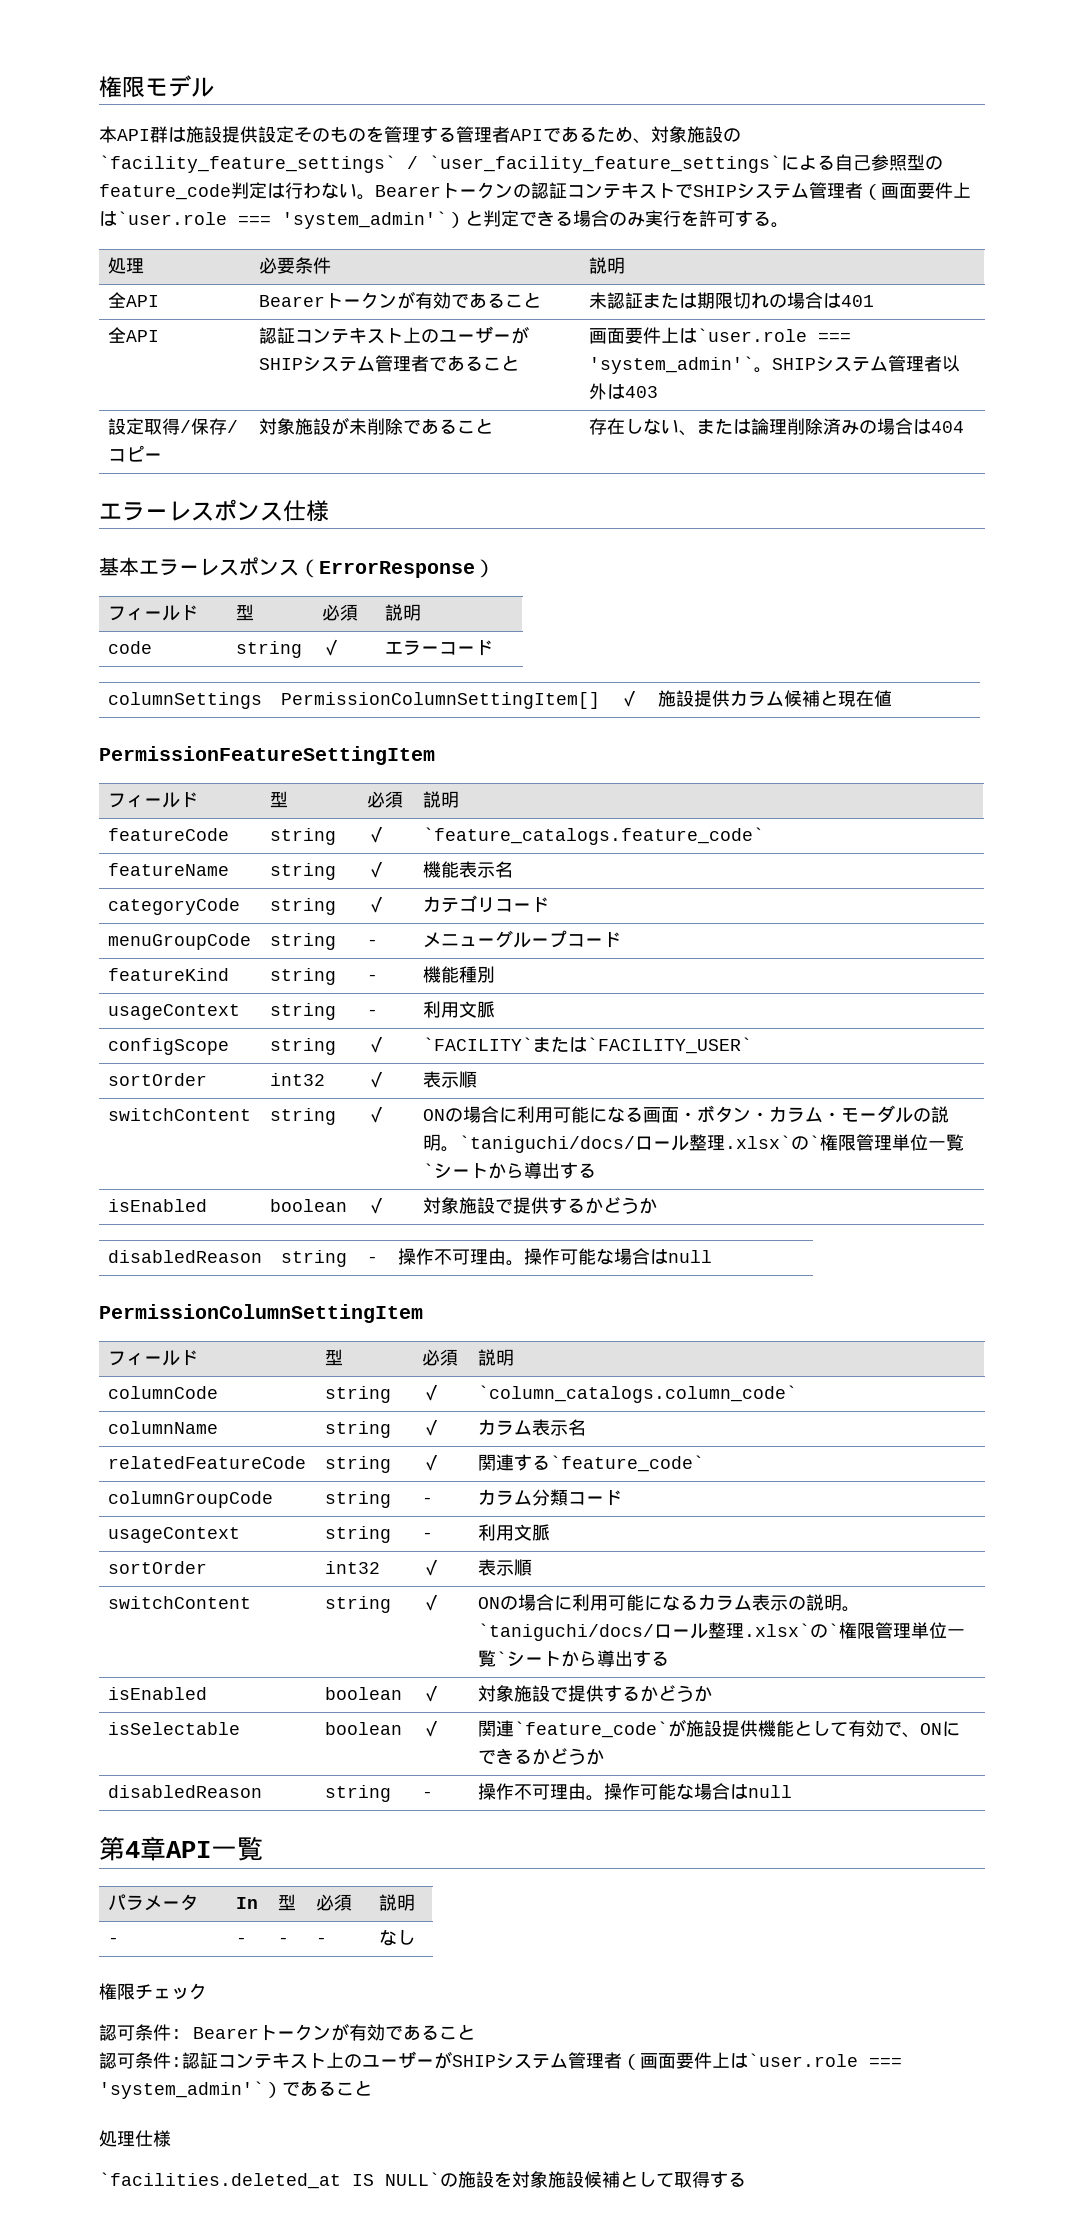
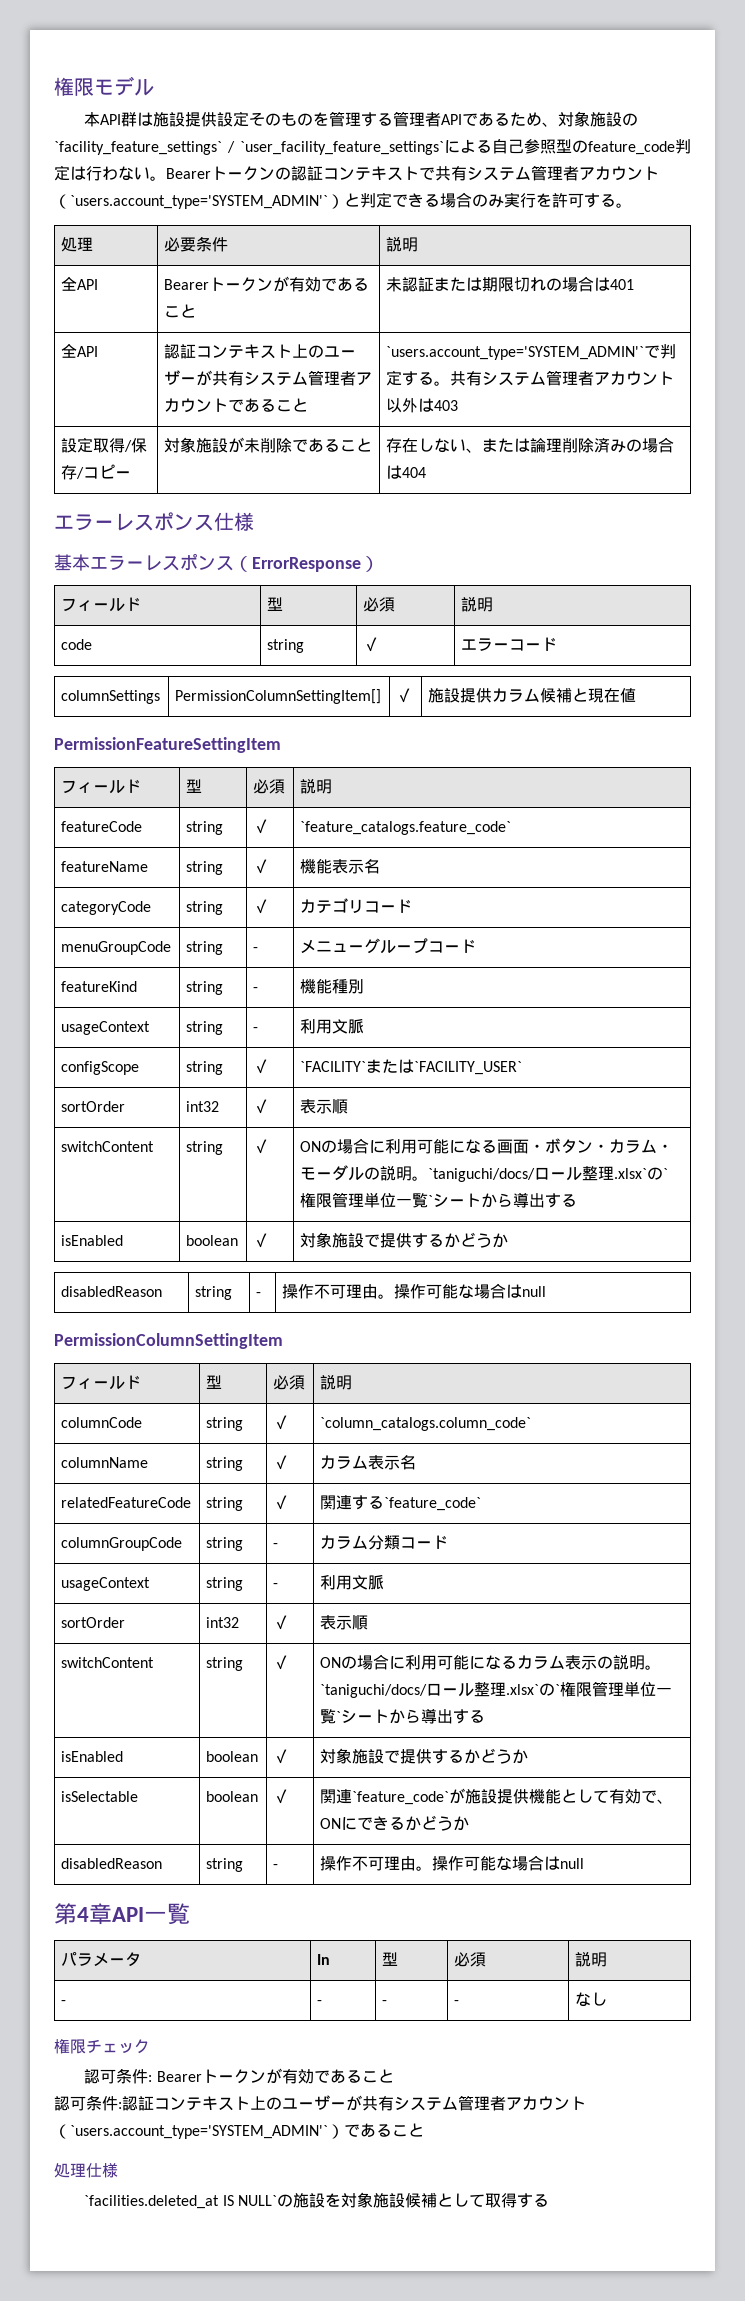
- Bearerトークンの認証コンテキストでSHIPシステム管理者（画面要件上は`user.role === 'system_admin'`）と判定できる場合のみ実行を許可する。
+ Bearerトークンの認証コンテキストで共有システム管理者アカウント（`users.account_type='SYSTEM_ADMIN'`）と判定できる場合のみ実行を許可する。
- 全API | 認証コンテキスト上のユーザーがSHIPシステム管理者であること | 画面要件上は`user.role === 'system_admin'`。SHIPシステム管理者以外は403
+ 全API | 認証コンテキスト上のユーザーが共有システム管理者アカウントであること | `users.account_type='SYSTEM_ADMIN'`で判定する。共有システム管理者アカウント以外は403
- 認可条件:認証コンテキスト上のユーザーがSHIPシステム管理者（画面要件上は`user.role === 'system_admin'`）であること
+ 認可条件:認証コンテキスト上のユーザーが共有システム管理者アカウント（`users.account_type='SYSTEM_ADMIN'`）であること

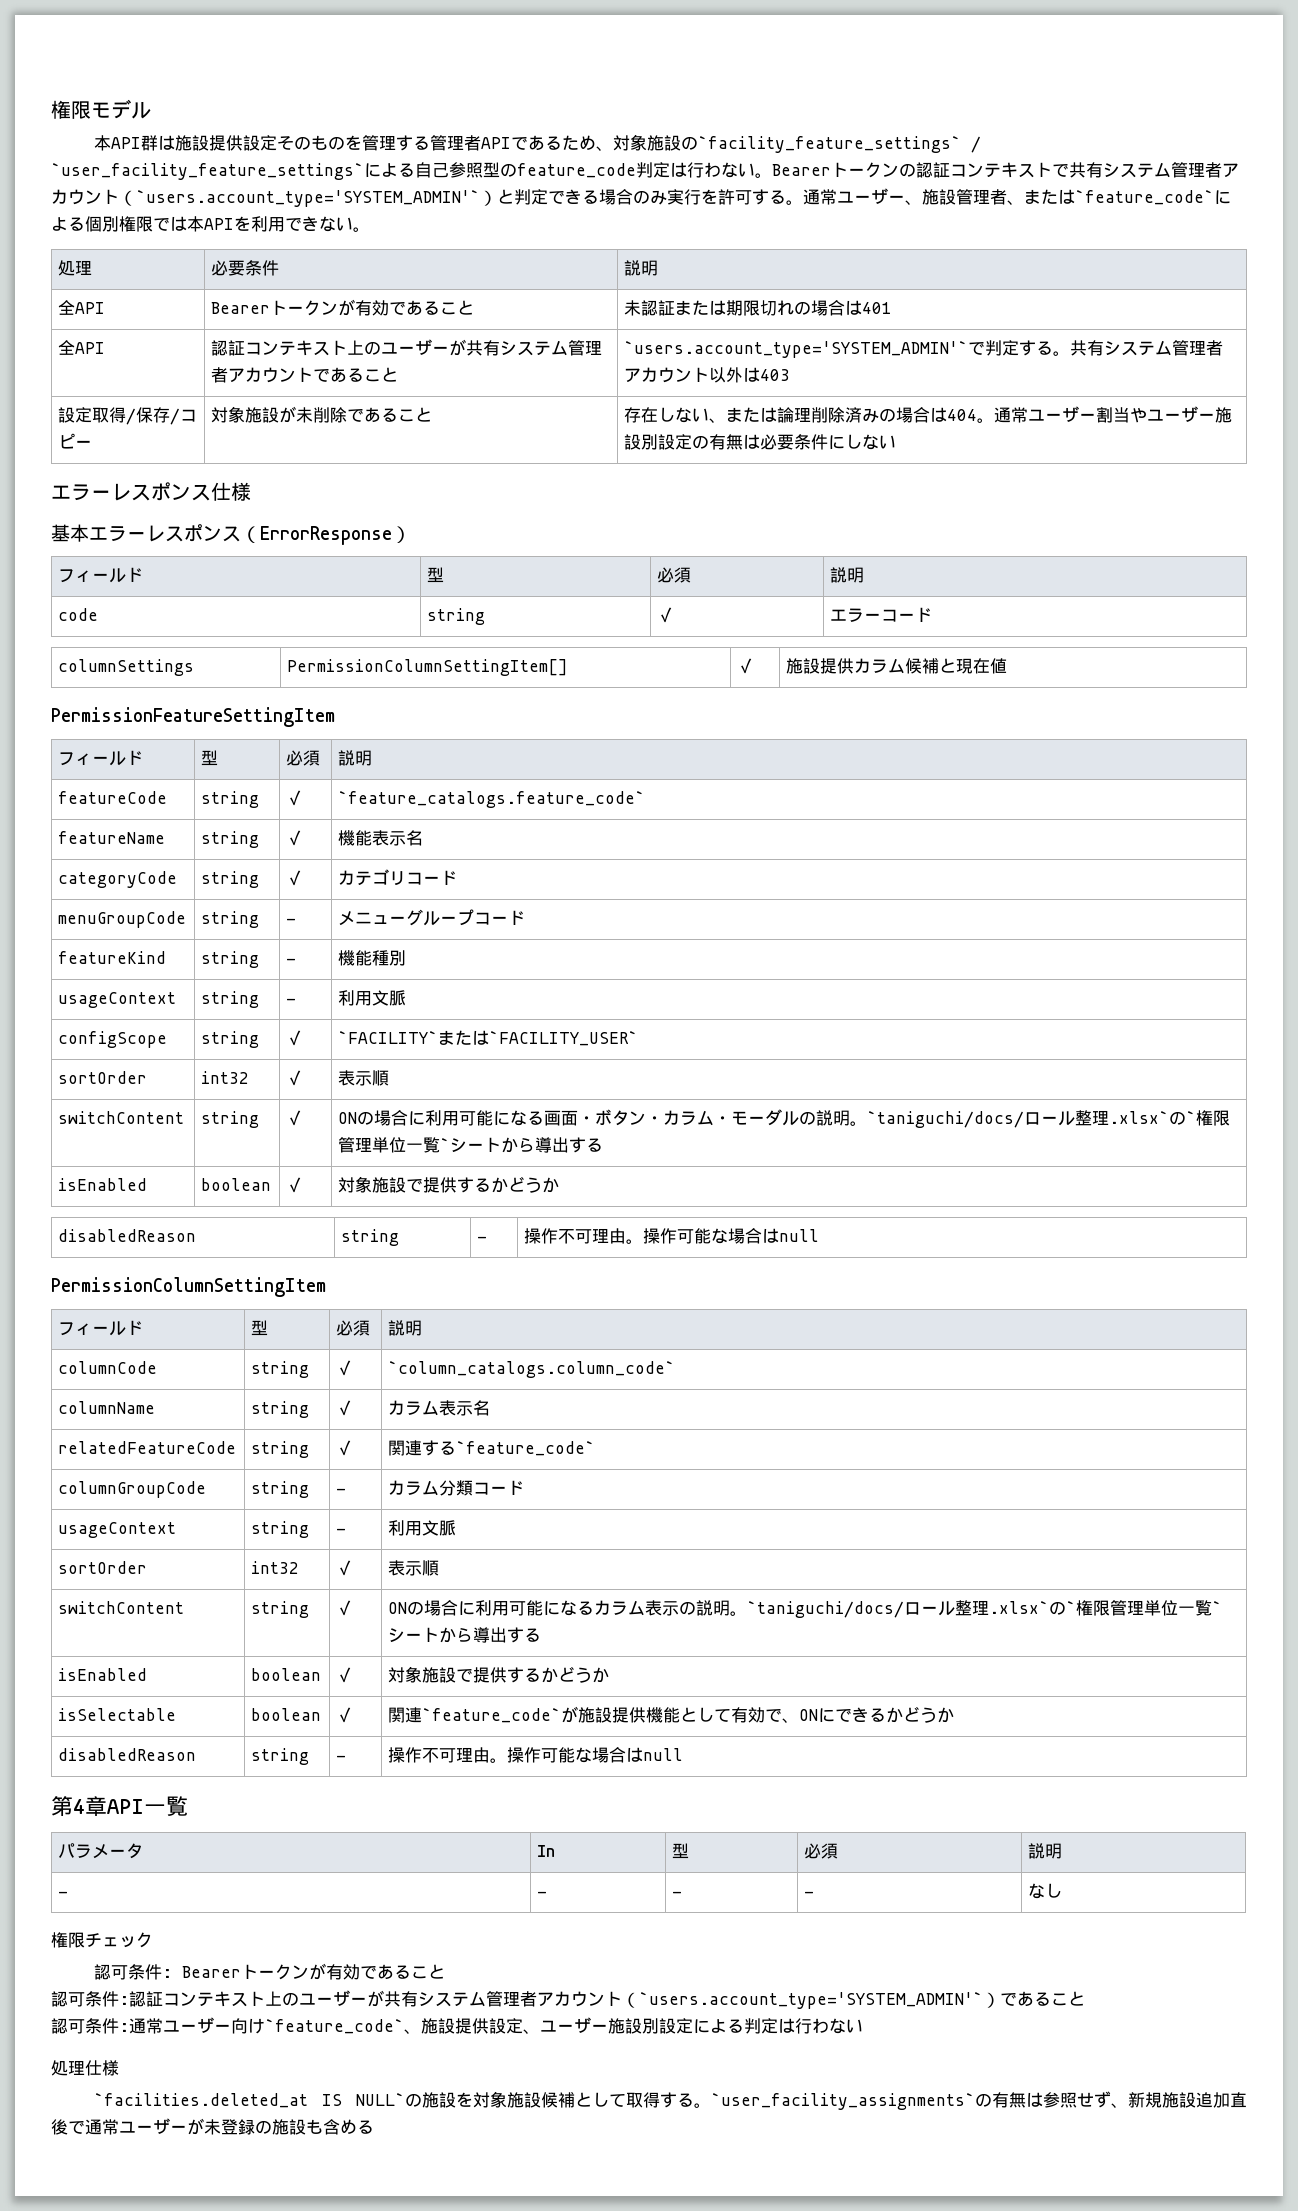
+ 通常ユーザー、施設管理者、または`feature_code`による個別権限では本APIを利用できない。
- 設定取得/保存/コピー | 対象施設が未削除であること | 存在しない、または論理削除済みの場合は404
+ 設定取得/保存/コピー | 対象施設が未削除であること | 存在しない、または論理削除済みの場合は404。通常ユーザー割当やユーザー施設別設定の有無は必要条件にしない
+ 認可条件:通常ユーザー向け`feature_code`、施設提供設定、ユーザー施設別設定による判定は行わない
- `facilities.deleted_at IS NULL`の施設を対象施設候補として取得する
+ `facilities.deleted_at IS NULL`の施設を対象施設候補として取得する。`user_facility_assignments`の有無は参照せず、新規施設追加直後で通常ユーザーが未登録の施設も含める

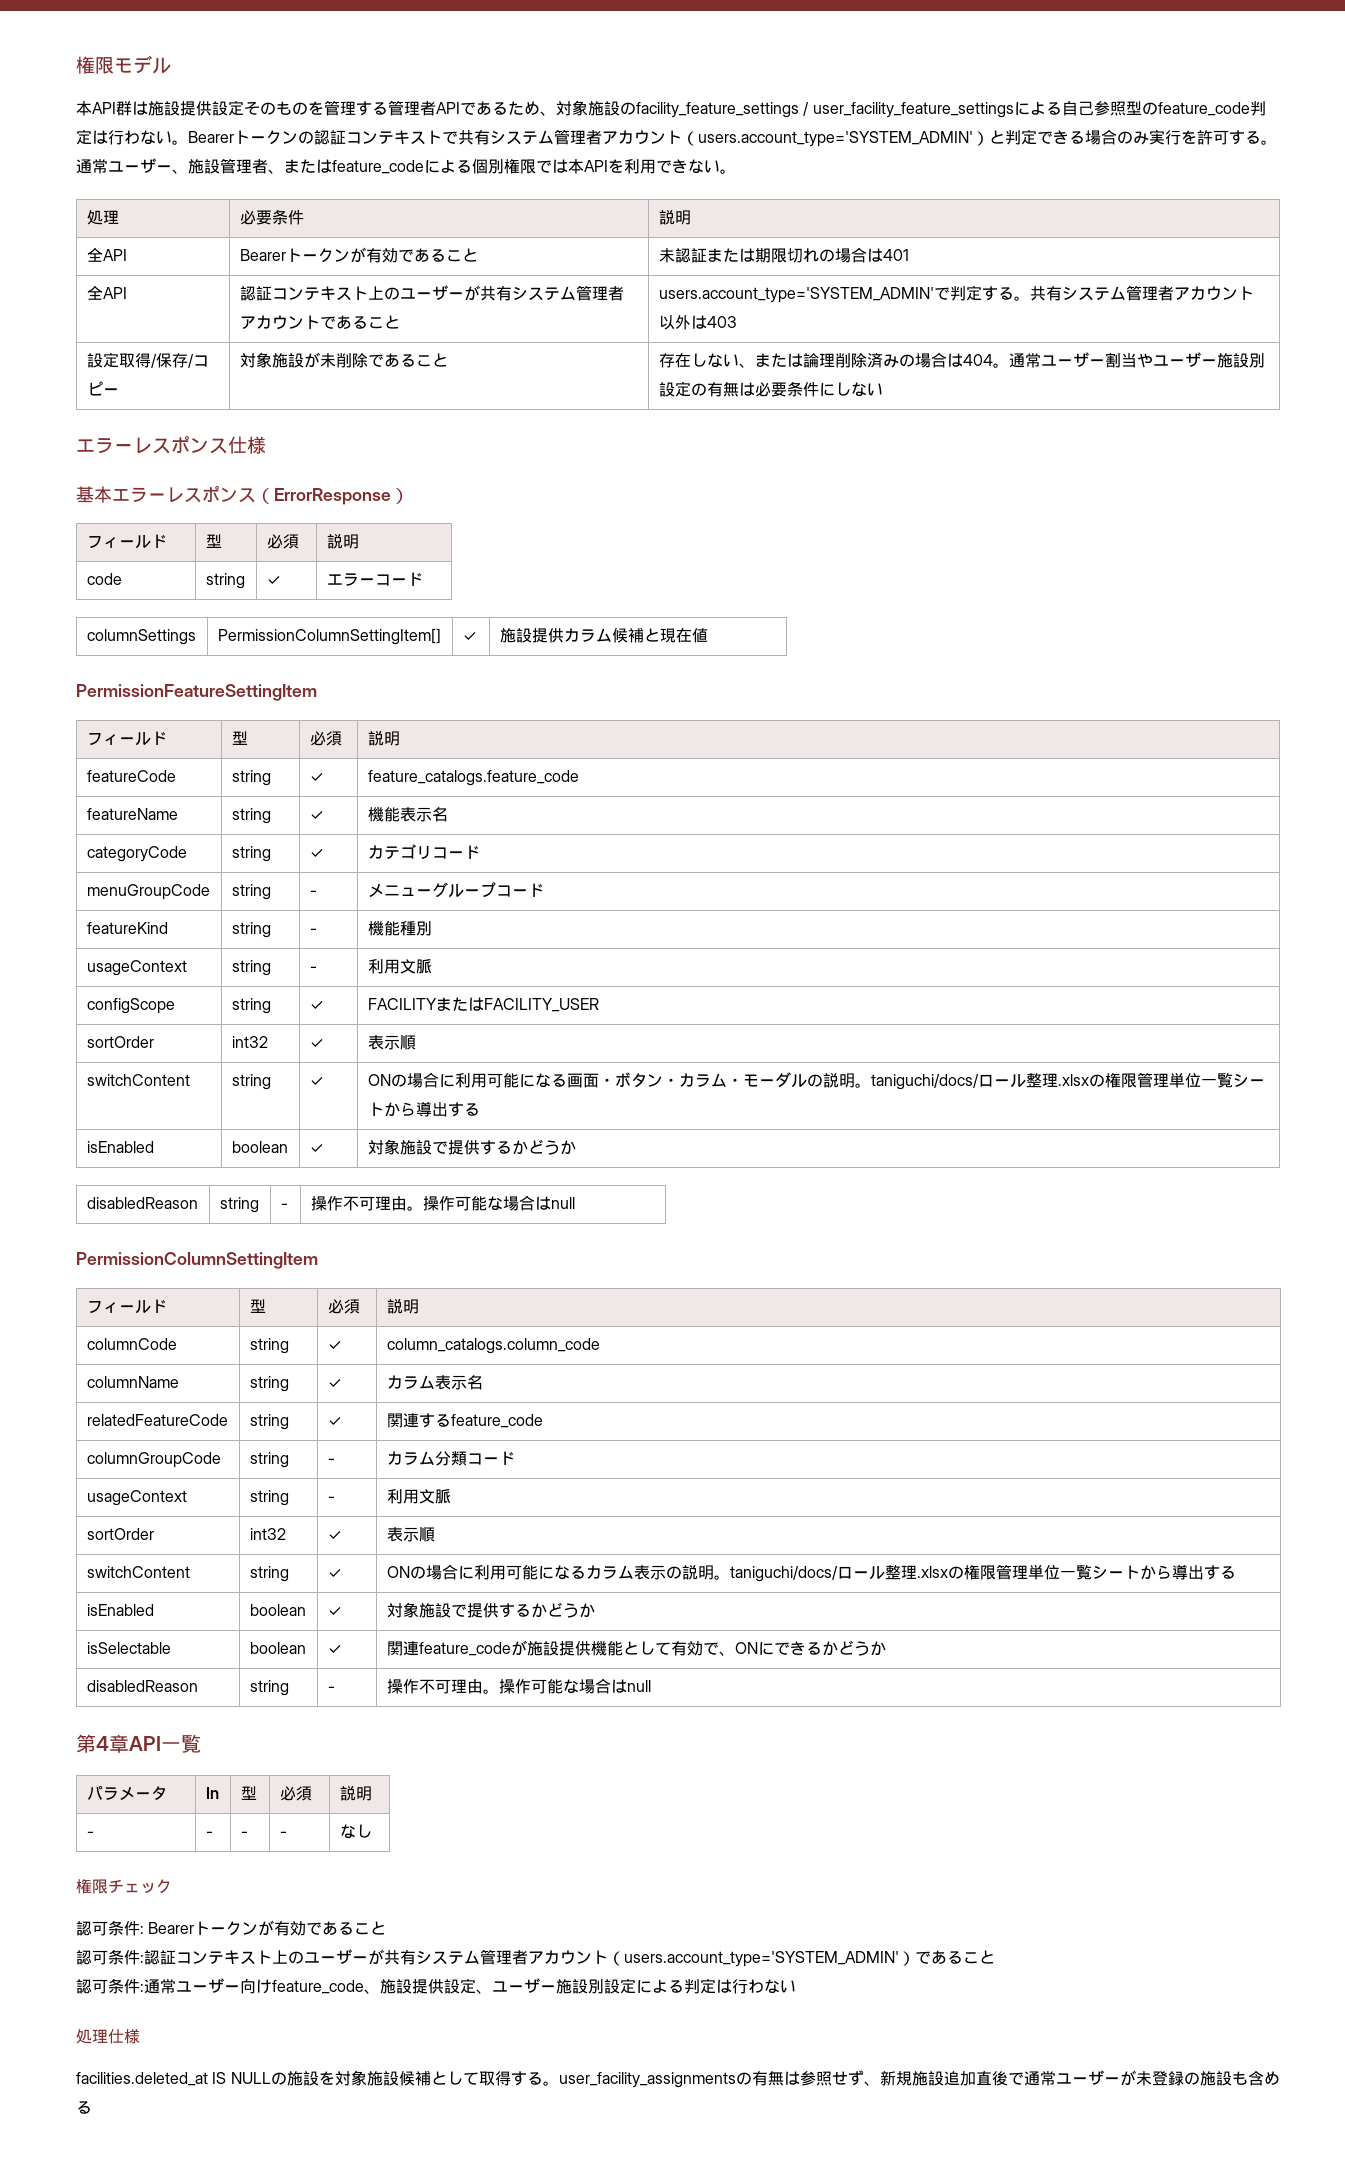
- 本API群は施設提供設定そのものを管理する管理者APIであるため、対象施設の`facility_feature_settings` / `user_facility_feature_settings`による自己参照型のfeature_code判定は行わない。
+ 本API群は施設提供設定そのものを管理する管理者APIであるため、対象施設のfacility_feature_settings / user_facility_feature_settingsによる自己参照型のfeature_code判定は行わない。
- Bearerトークンの認証コンテキストで共有システム管理者アカウント（`users.account_type='SYSTEM_ADMIN'`）と判定できる場合のみ実行を許可する。
+ Bearerトークンの認証コンテキストで共有システム管理者アカウント（users.account_type='SYSTEM_ADMIN'）と判定できる場合のみ実行を許可する。
- 通常ユーザー、施設管理者、または`feature_code`による個別権限では本APIを利用できない。
+ 通常ユーザー、施設管理者、またはfeature_codeによる個別権限では本APIを利用できない。
- 全API | 認証コンテキスト上のユーザーが共有システム管理者アカウントであること | `users.account_type='SYSTEM_ADMIN'`で判定する。共有システム管理者アカウント以外は403
+ 全API | 認証コンテキスト上のユーザーが共有システム管理者アカウントであること | users.account_type='SYSTEM_ADMIN'で判定する。共有システム管理者アカウント以外は403
- featureCode | string | ✓ | `feature_catalogs.feature_code`
+ featureCode | string | ✓ | feature_catalogs.feature_code
- configScope | string | ✓ | `FACILITY`または`FACILITY_USER`
+ configScope | string | ✓ | FACILITYまたはFACILITY_USER
- switchContent | string | ✓ | ONの場合に利用可能になる画面・ボタン・カラム・モーダルの説明。`taniguchi/docs/ロール整理.xlsx`の`権限管理単位一覧`シートから導出する
+ switchContent | string | ✓ | ONの場合に利用可能になる画面・ボタン・カラム・モーダルの説明。taniguchi/docs/ロール整理.xlsxの権限管理単位一覧シートから導出する
- columnCode | string | ✓ | `column_catalogs.column_code`
+ columnCode | string | ✓ | column_catalogs.column_code
- relatedFeatureCode | string | ✓ | 関連する`feature_code`
+ relatedFeatureCode | string | ✓ | 関連するfeature_code
- switchContent | string | ✓ | ONの場合に利用可能になるカラム表示の説明。`taniguchi/docs/ロール整理.xlsx`の`権限管理単位一覧`シートから導出する
+ switchContent | string | ✓ | ONの場合に利用可能になるカラム表示の説明。taniguchi/docs/ロール整理.xlsxの権限管理単位一覧シートから導出する
- isSelectable | boolean | ✓ | 関連`feature_code`が施設提供機能として有効で、ONにできるかどうか
+ isSelectable | boolean | ✓ | 関連feature_codeが施設提供機能として有効で、ONにできるかどうか
- 認可条件:認証コンテキスト上のユーザーが共有システム管理者アカウント（`users.account_type='SYSTEM_ADMIN'`）であること
+ 認可条件:認証コンテキスト上のユーザーが共有システム管理者アカウント（users.account_type='SYSTEM_ADMIN'）であること
- 認可条件:通常ユーザー向け`feature_code`、施設提供設定、ユーザー施設別設定による判定は行わない
+ 認可条件:通常ユーザー向けfeature_code、施設提供設定、ユーザー施設別設定による判定は行わない
- `facilities.deleted_at IS NULL`の施設を対象施設候補として取得する。`user_facility_assignments`の有無は参照せず、新規施設追加直後で通常ユーザーが未登録の施設も含める
+ facilities.deleted_at IS NULLの施設を対象施設候補として取得する。user_facility_assignmentsの有無は参照せず、新規施設追加直後で通常ユーザーが未登録の施設も含める

